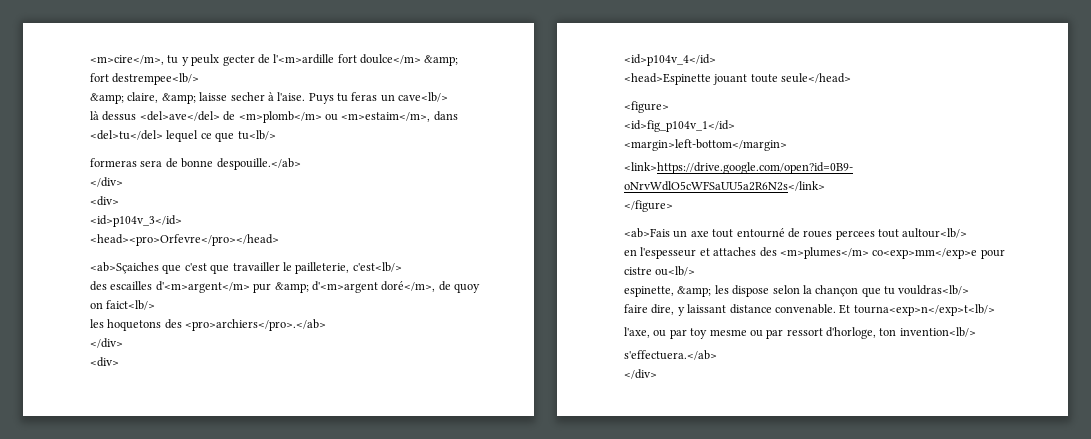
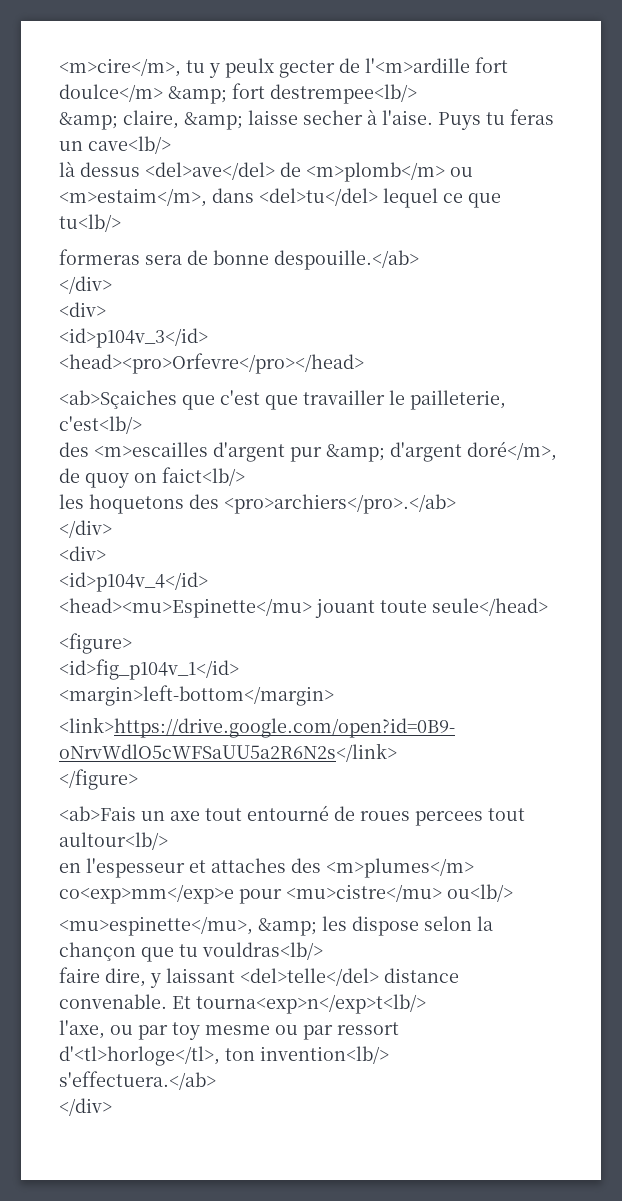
- des escailles d'<m>argent</m> pur &amp; d'<m>argent doré</m>, de quoy on faict<lb/>
+ des <m>escailles d'argent pur &amp; d'argent doré</m>, de quoy on faict<lb/>
- <head>Espinette jouant toute seule</head>
+ <head><mu>Espinette</mu> jouant toute seule</head>
- en l'espesseur et attaches des <m>plumes</m> co<exp>mm</exp>e pour cistre ou<lb/>
+ en l'espesseur et attaches des <m>plumes</m> co<exp>mm</exp>e pour <mu>cistre</mu> ou<lb/>
- espinette, &amp; les dispose selon la chançon que tu vouldras<lb/>
+ <mu>espinette</mu>, &amp; les dispose selon la chançon que tu vouldras<lb/>
- faire dire, y laissant distance convenable.
+ faire dire, y laissant <del>telle</del> distance convenable.
- l'axe, ou par toy mesme ou par ressort d'horloge, ton invention<lb/>
+ l'axe, ou par toy mesme ou par ressort d'<tl>horloge</tl>, ton invention<lb/>

